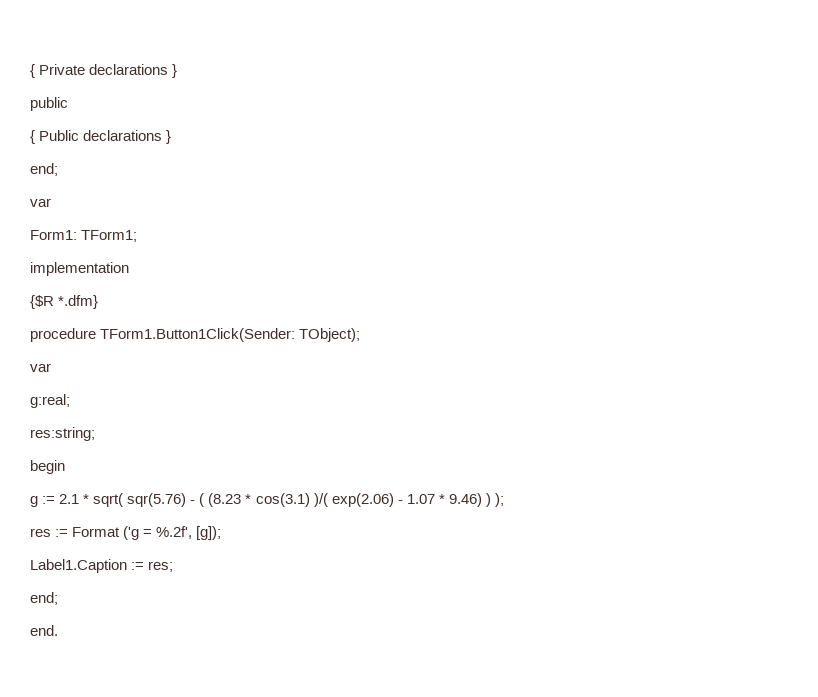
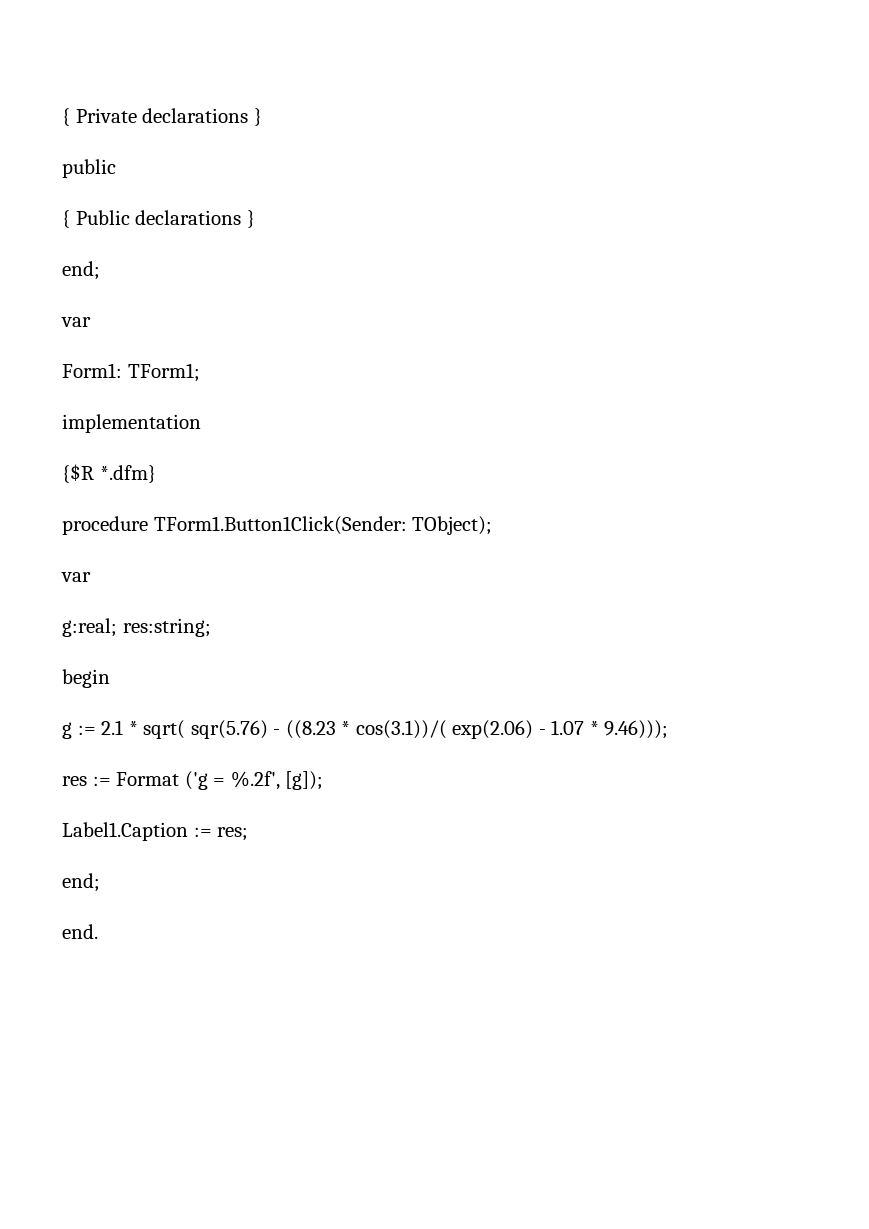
- g:real;
- res:string;
+ g:real; res:string;
- g := 2.1 * sqrt( sqr(5.76) - ( (8.23 * cos(3.1) )/( exp(2.06) - 1.07 * 9.46) ) );
+ g := 2.1 * sqrt( sqr(5.76) - ((8.23 * cos(3.1))/( exp(2.06) - 1.07 * 9.46)));

